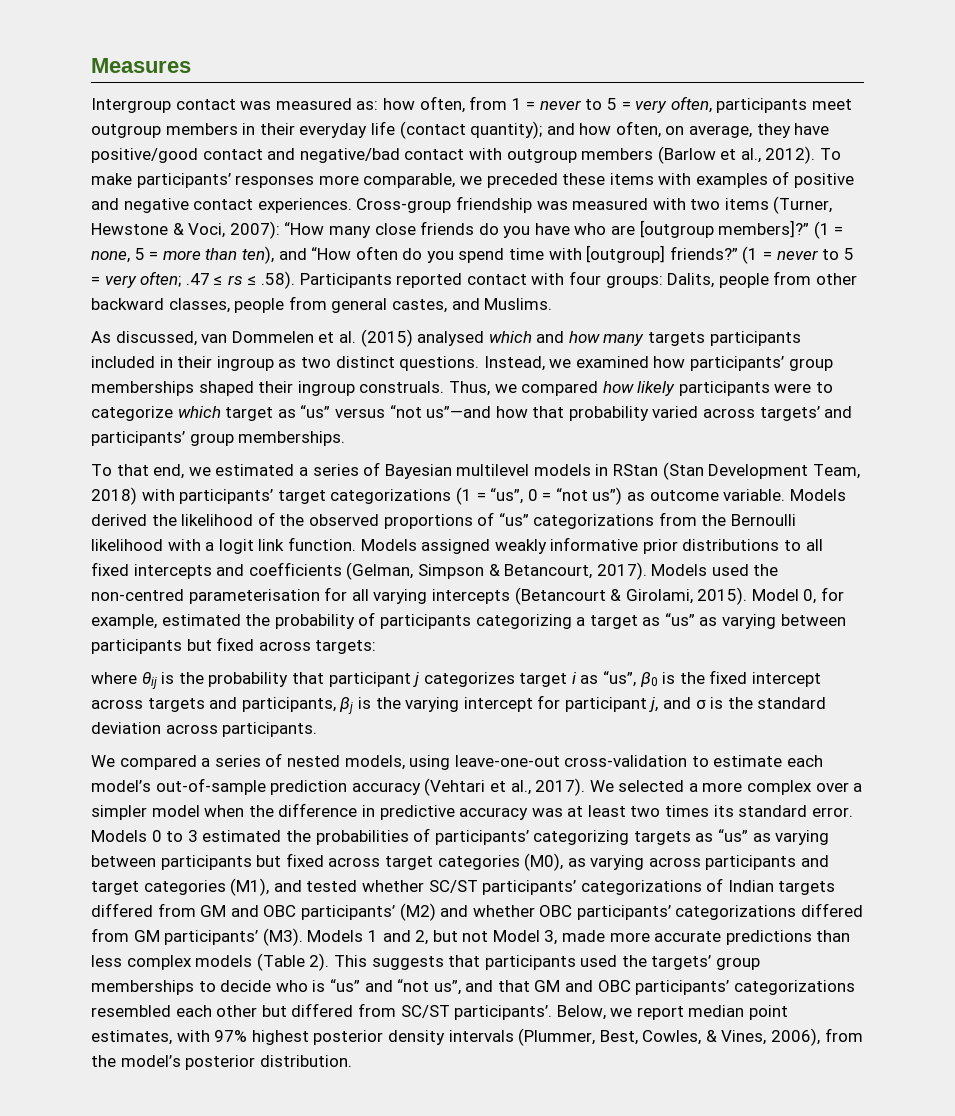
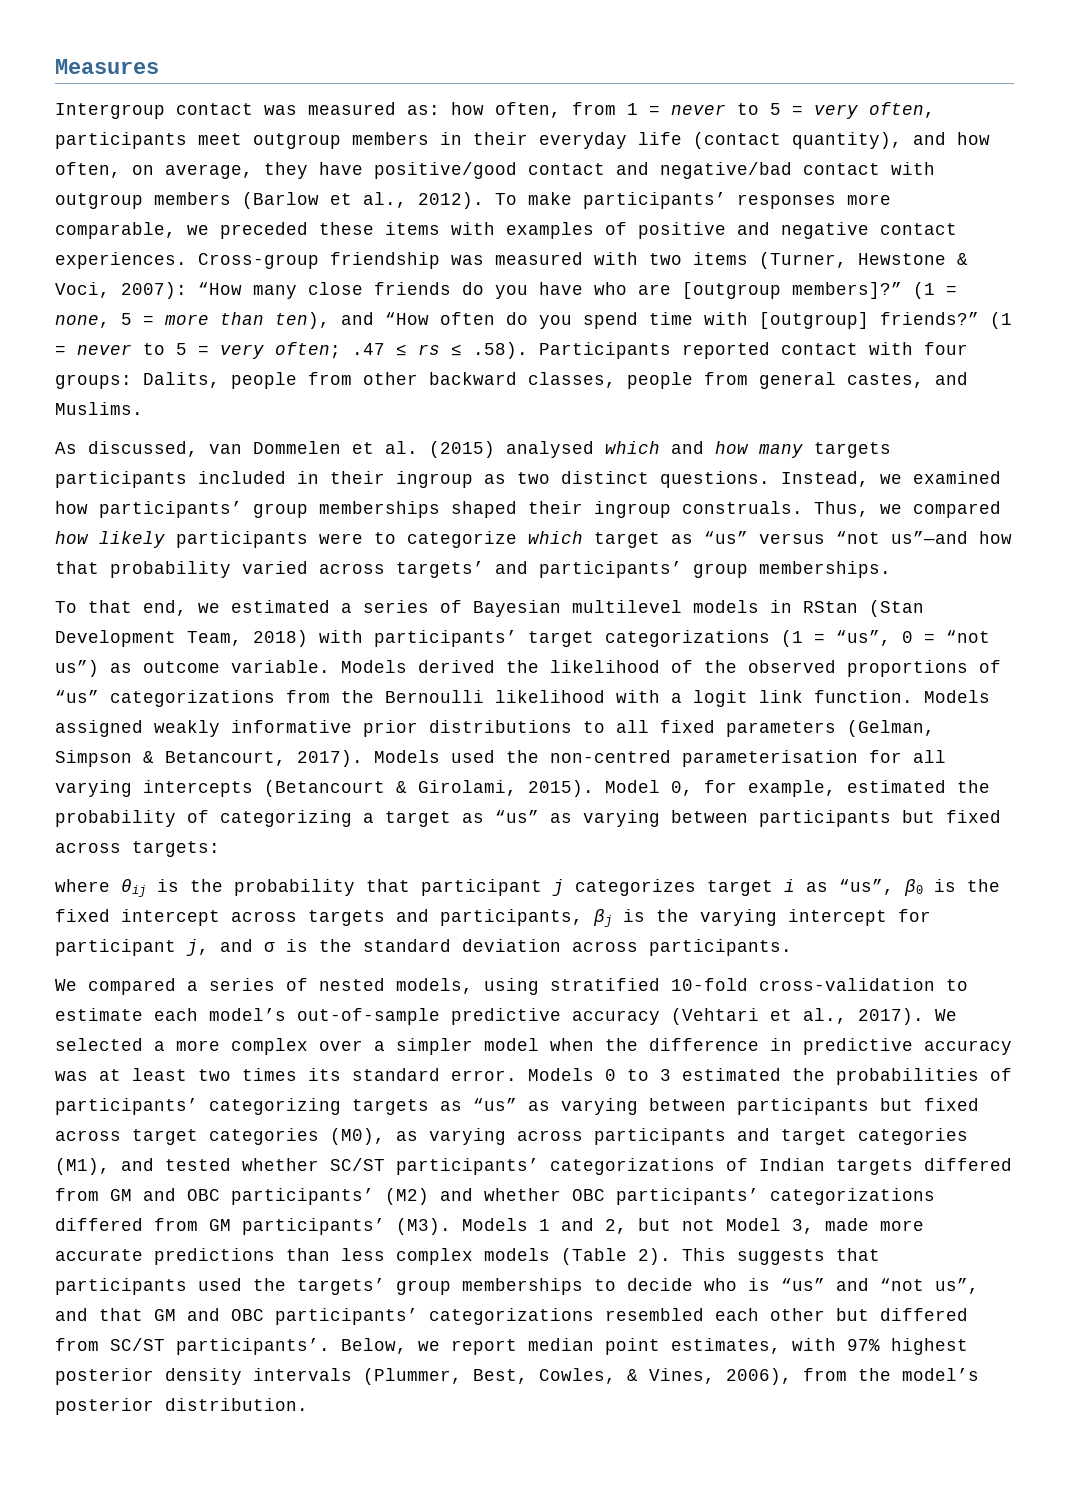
- Intergroup contact was measured as: how often, from 1 = never to 5 = very often, participants meet outgroup members in their everyday life (contact quantity); and how often, on average, they have positive/good contact and negative/bad contact with outgroup members (Barlow et al., 2012).
+ Intergroup contact was measured as: how often, from 1 = never to 5 = very often, participants meet outgroup members in their everyday life (contact quantity), and how often, on average, they have positive/good contact and negative/bad contact with outgroup members (Barlow et al., 2012).
- Models assigned weakly informative prior distributions to all fixed intercepts and coefficients (Gelman, Simpson & Betancourt, 2017).
+ Models assigned weakly informative prior distributions to all fixed parameters (Gelman, Simpson & Betancourt, 2017).
- Model 0, for example, estimated the probability of participants categorizing a target as “us” as varying between participants but fixed across targets:
+ Model 0, for example, estimated the probability of categorizing a target as “us” as varying between participants but fixed across targets:
- We compared a series of nested models, using leave-one-out cross-validation to estimate each model’s out-of-sample prediction accuracy (Vehtari et al., 2017).
+ We compared a series of nested models, using stratified 10-fold cross-validation to estimate each model’s out-of-sample predictive accuracy (Vehtari et al., 2017).

